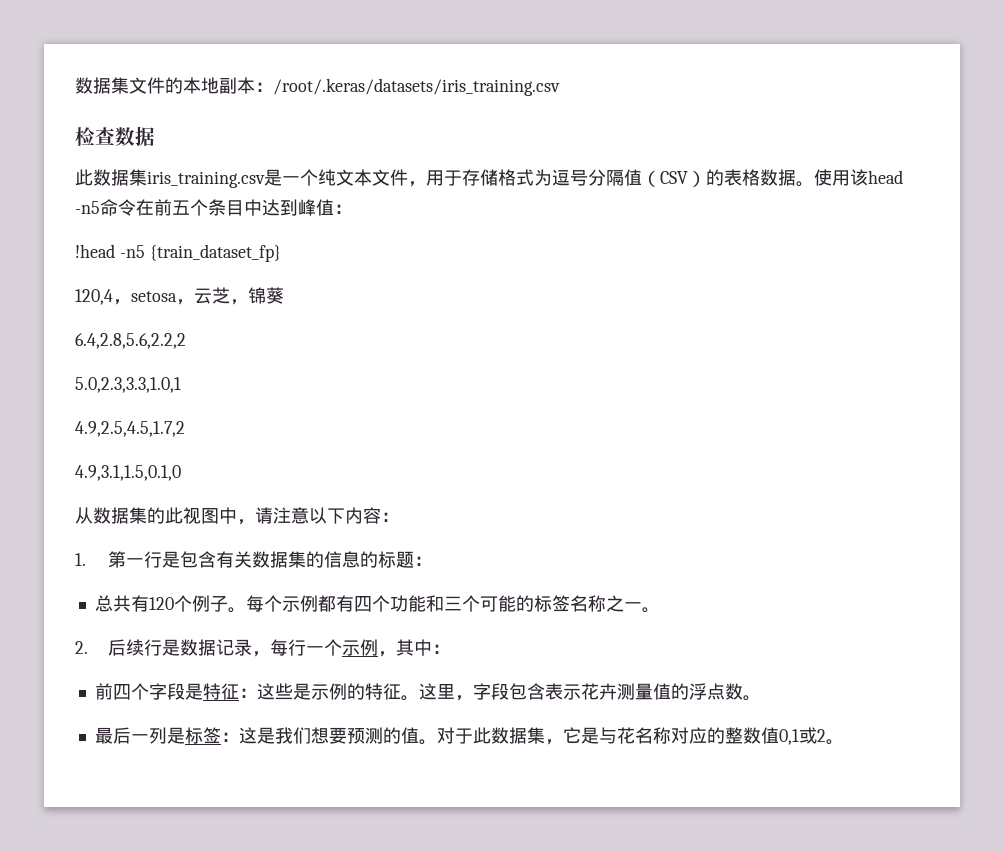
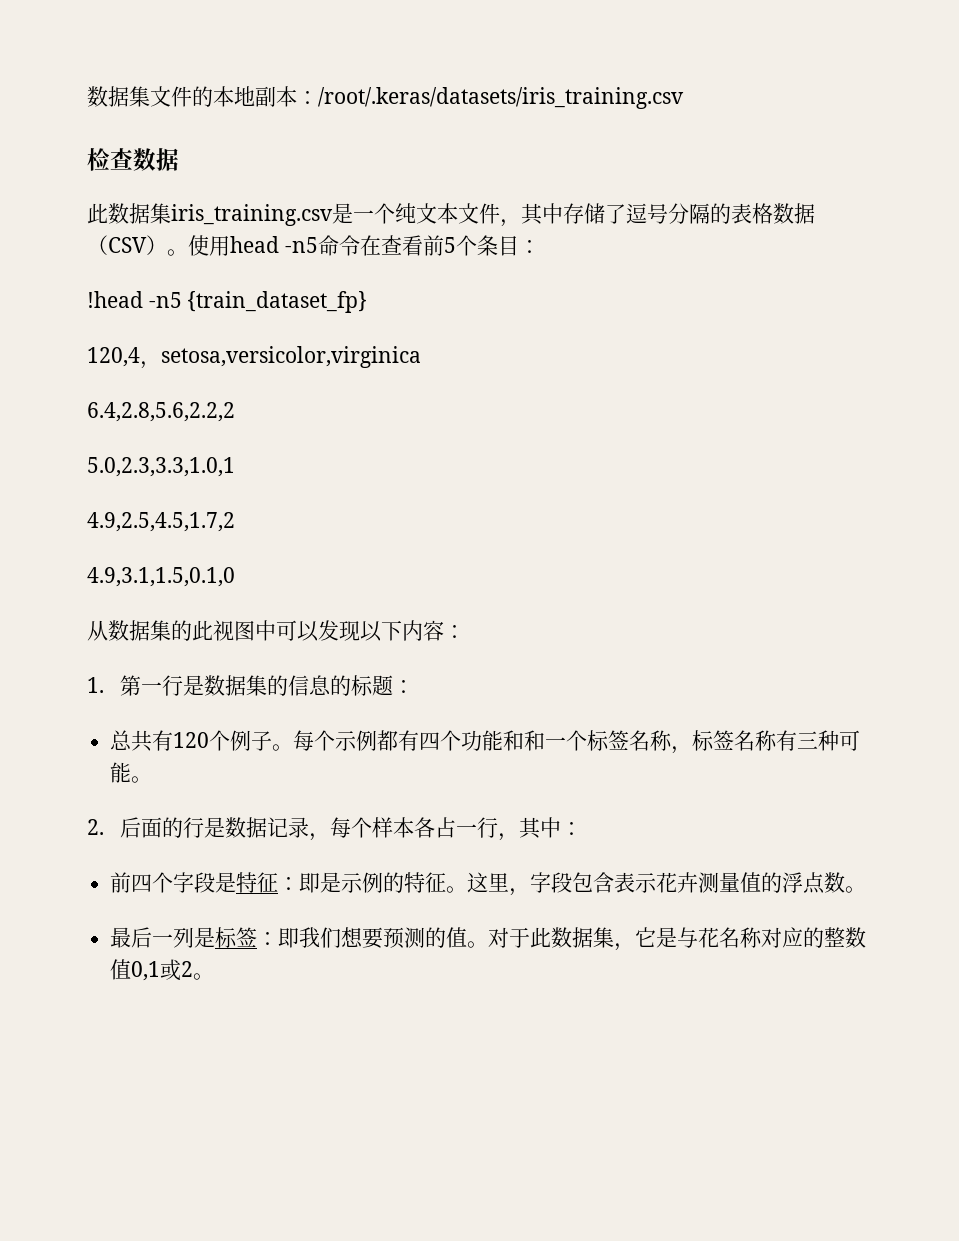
- 此数据集iris_training.csv是一个纯文本文件，用于存储格式为逗号分隔值（CSV）的表格数据。使用该head -n5命令在前五个条目中达到峰值：
+ 此数据集iris_training.csv是一个纯文本文件，其中存储了逗号分隔的表格数据（CSV）。使用head -n5命令在查看前5个条目：
- 120,4，setosa，云芝，锦葵
+ 120,4，setosa,versicolor,virginica
- 从数据集的此视图中，请注意以下内容：
+ 从数据集的此视图中可以发现以下内容：
- 1.第一行是包含有关数据集的信息的标题：
+ 1.第一行是数据集的信息的标题：
- 每个示例都有四个功能和三个可能的标签名称之一。
+ 每个示例都有四个功能和和一个标签名称，标签名称有三种可能。
- 2.后续行是数据记录，每行一个示例，其中：
+ 2.后面的行是数据记录，每个样本各占一行，其中：
- 前四个字段是特征：这些是示例的特征。
+ 前四个字段是特征：即是示例的特征。
- 最后一列是标签：这是我们想要预测的值。
+ 最后一列是标签：即我们想要预测的值。

